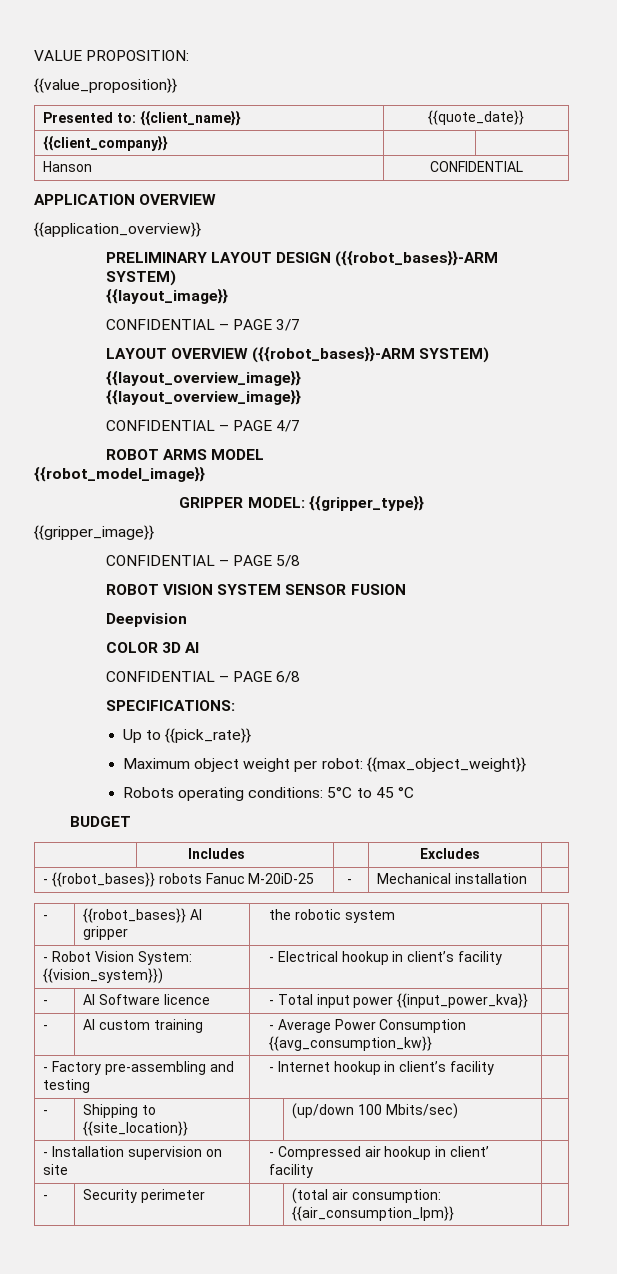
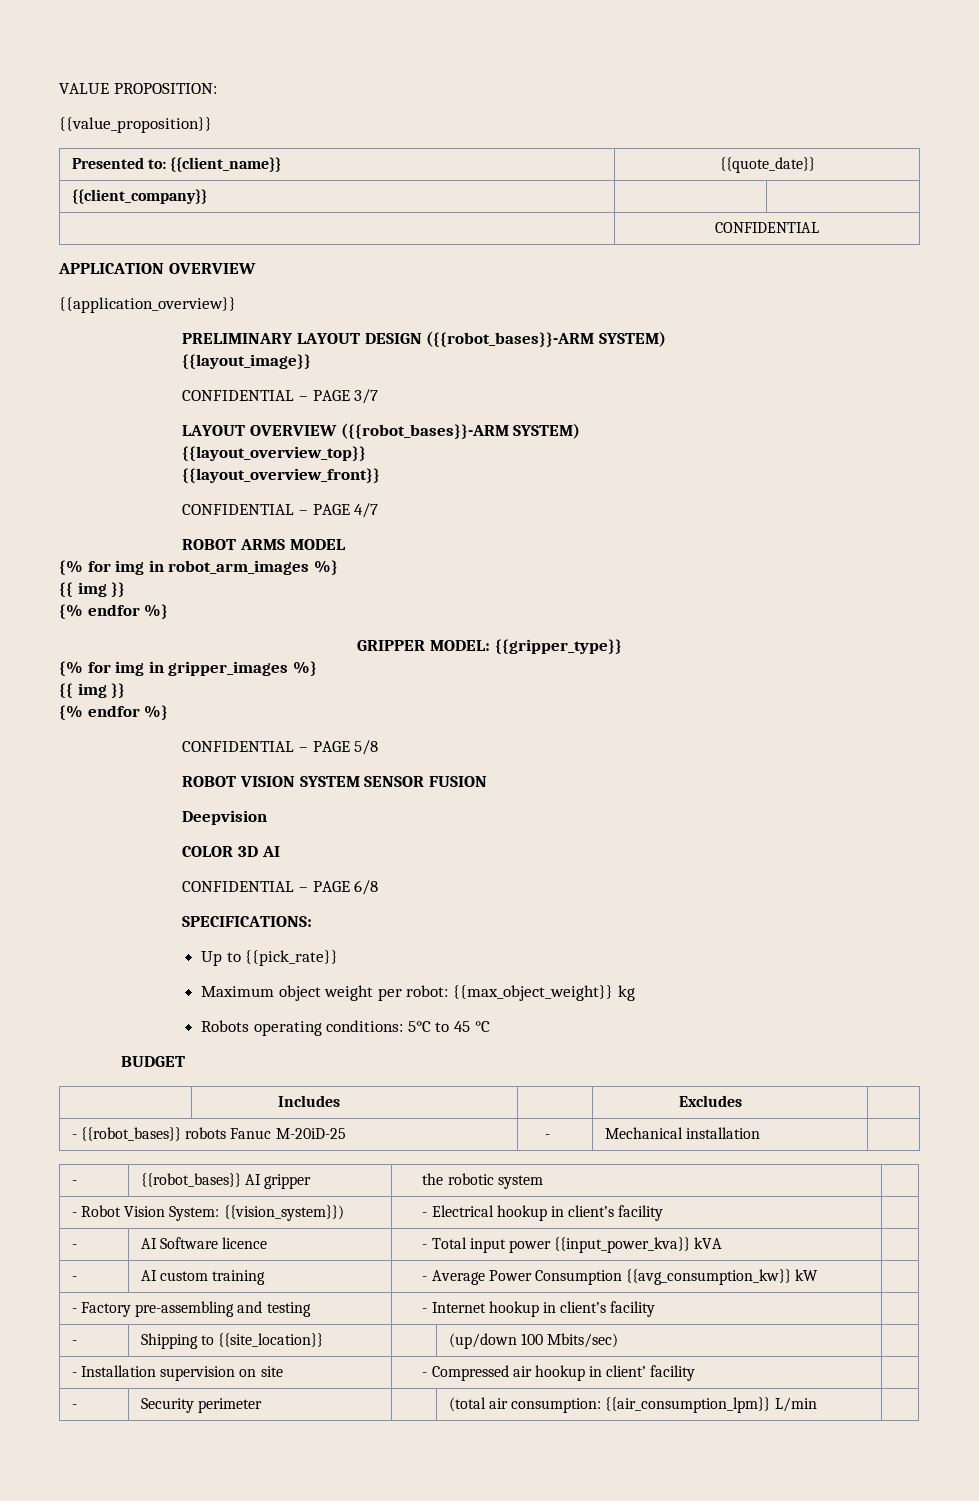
- Hanson | CONFIDENTIAL
+ | CONFIDENTIAL
  LAYOUT OVERVIEW ({{robot_bases}}-ARM SYSTEM)
- {{layout_overview_image}}
- {{layout_overview_image}}
+ {{layout_overview_top}}
+ {{layout_overview_front}}
- {{robot_model_image}}
+ {% for img in robot_arm_images %}
+ {{ img }}
+ {% endfor %}
  GRIPPER MODEL: {{gripper_type}}
- {{gripper_image}}
+ {% for img in gripper_images %}
+ {{ img }}
+ {% endfor %}
- Maximum object weight per robot: {{max_object_weight}}
+ Maximum object weight per robot: {{max_object_weight}} kg
- - | AI Software licence | - Total input power {{input_power_kva}} |
+ - | AI Software licence | - Total input power {{input_power_kva}} kVA |
- - | AI custom training | - Average Power Consumption {{avg_consumption_kw}} |
+ - | AI custom training | - Average Power Consumption {{avg_consumption_kw}} kW |
- - | Security perimeter | | (total air consumption: {{air_consumption_lpm}} |
+ - | Security perimeter | | (total air consumption: {{air_consumption_lpm}} L/min |

